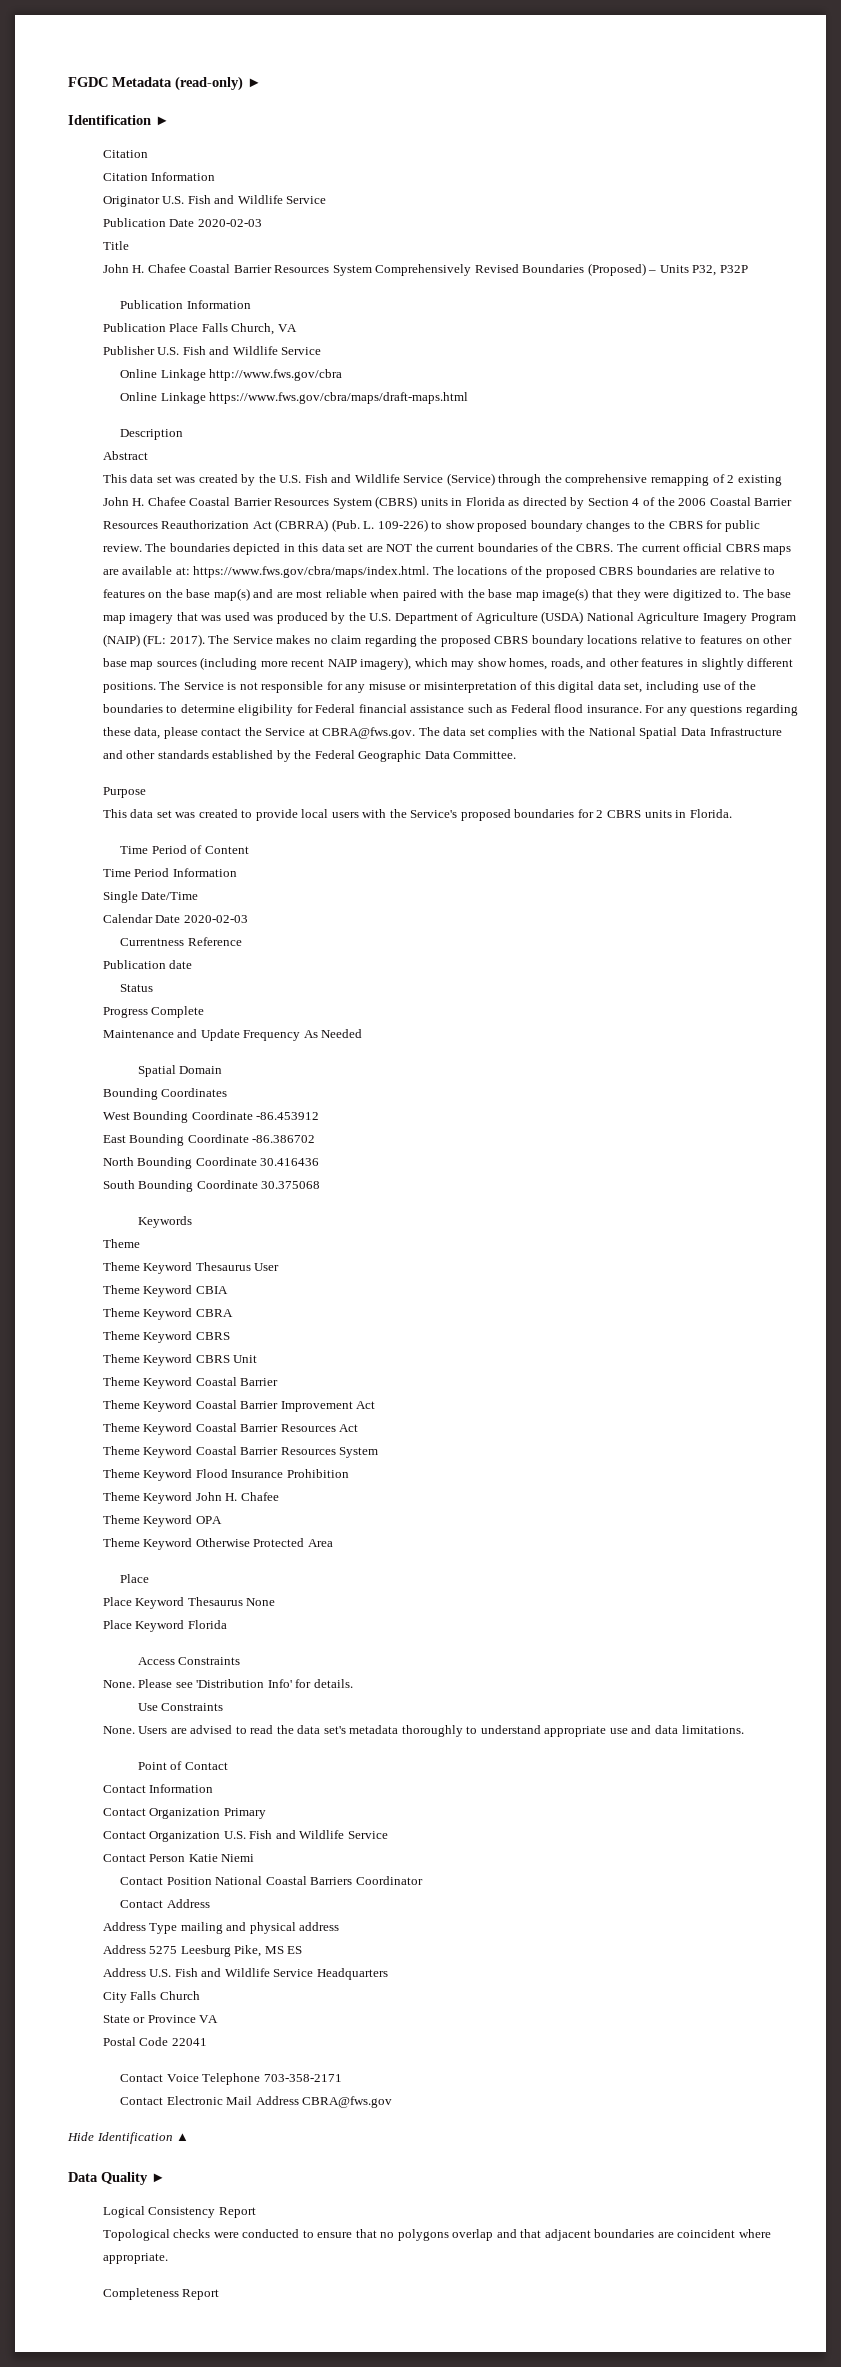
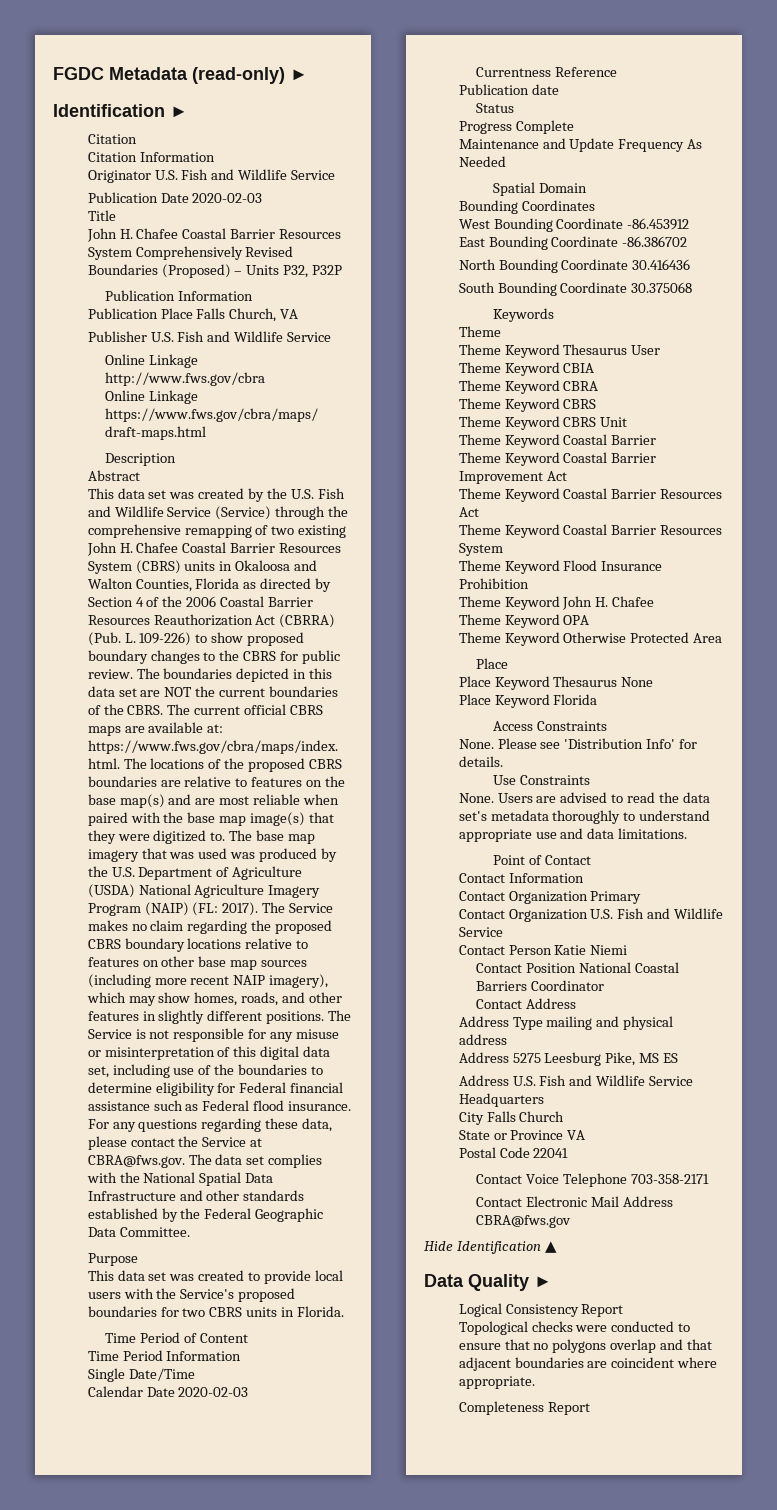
- This data set was created by the U.S. Fish and Wildlife Service (Service) through the comprehensive remapping of 2 existing John H. Chafee Coastal Barrier Resources System (CBRS) units in Florida as directed by Section 4 of the 2006 Coastal Barrier Resources Reauthorization Act (CBRRA) (Pub. L. 109-226) to show proposed boundary changes to the CBRS for public review.
+ This data set was created by the U.S. Fish and Wildlife Service (Service) through the comprehensive remapping of two existing John H. Chafee Coastal Barrier Resources System (CBRS) units in Okaloosa and Walton Counties, Florida as directed by Section 4 of the 2006 Coastal Barrier Resources Reauthorization Act (CBRRA) (Pub. L. 109-226) to show proposed boundary changes to the CBRS for public review.
- This data set was created to provide local users with the Service's proposed boundaries for 2 CBRS units in Florida.
+ This data set was created to provide local users with the Service's proposed boundaries for two CBRS units in Florida.

